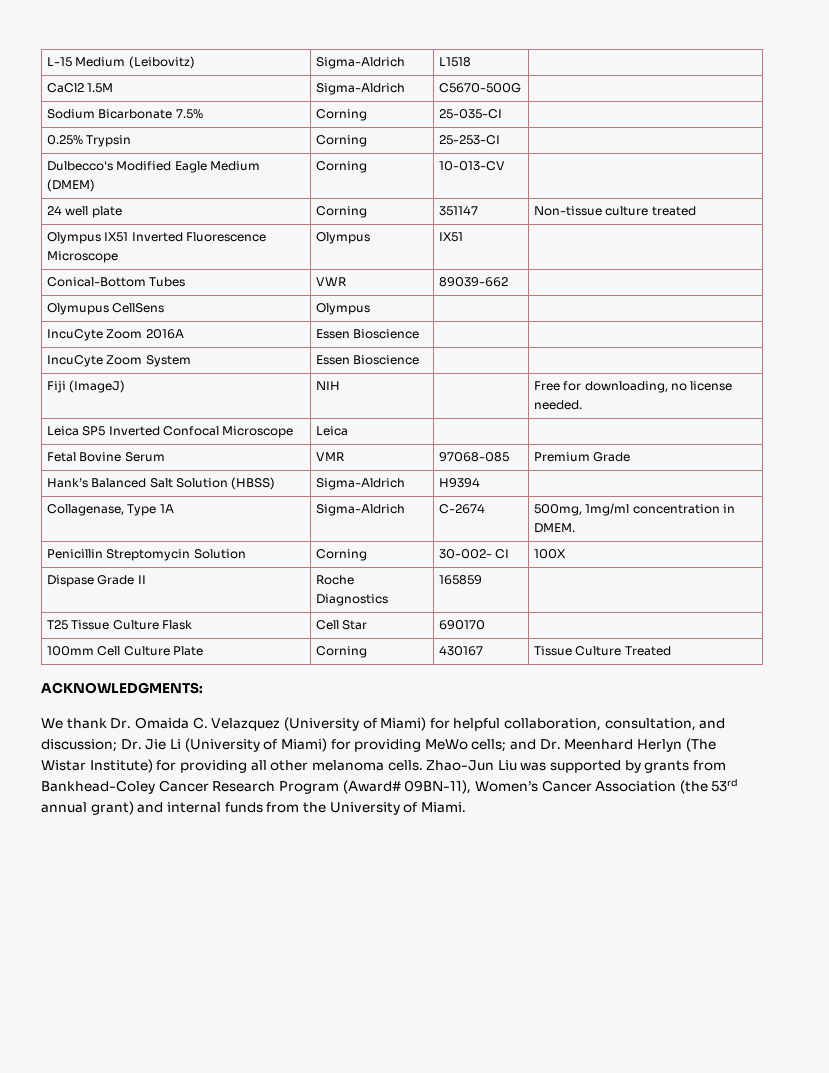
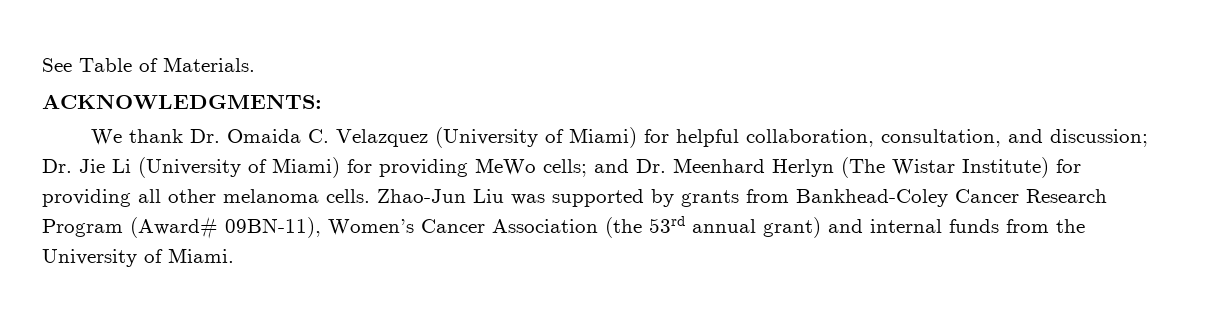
- L-15 Medium (Leibovitz) | Sigma-Aldrich | L1518 |
- CaCl2 1.5M | Sigma-Aldrich | C5670-500G |
- Sodium Bicarbonate 7.5% | Corning | 25-035-CI |
- 0.25% Trypsin | Corning | 25-253-CI |
- Dulbecco's Modified Eagle Medium (DMEM) | Corning | 10-013-CV |
- 24 well plate | Corning | 351147 | Non-tissue culture treated
- Olympus IX51 Inverted Fluorescence Microscope | Olympus | IX51 |
- Conical-Bottom Tubes | VWR | 89039-662 |
- Olymupus CellSens | Olympus | |
- IncuCyte Zoom 2016A | Essen Bioscience | |
- IncuCyte Zoom System | Essen Bioscience | |
- Fiji (ImageJ) | NIH | | Free for downloading, no license needed.
- Leica SP5 Inverted Confocal Microscope | Leica | |
- Fetal Bovine Serum | VMR | 97068-085 | Premium Grade
- Hank’s Balanced Salt Solution (HBSS) | Sigma-Aldrich | H9394 |
- Collagenase, Type 1A | Sigma-Aldrich | C-2674 | 500mg, 1mg/ml concentration in DMEM.
- Penicillin Streptomycin Solution | Corning | 30-002- CI | 100X
- Dispase Grade II | Roche Diagnostics | 165859 |
- T25 Tissue Culture Flask | Cell Star | 690170 |
- 100mm Cell Culture Plate | Corning | 430167 | Tissue Culture Treated
+ See Table of Materials.

